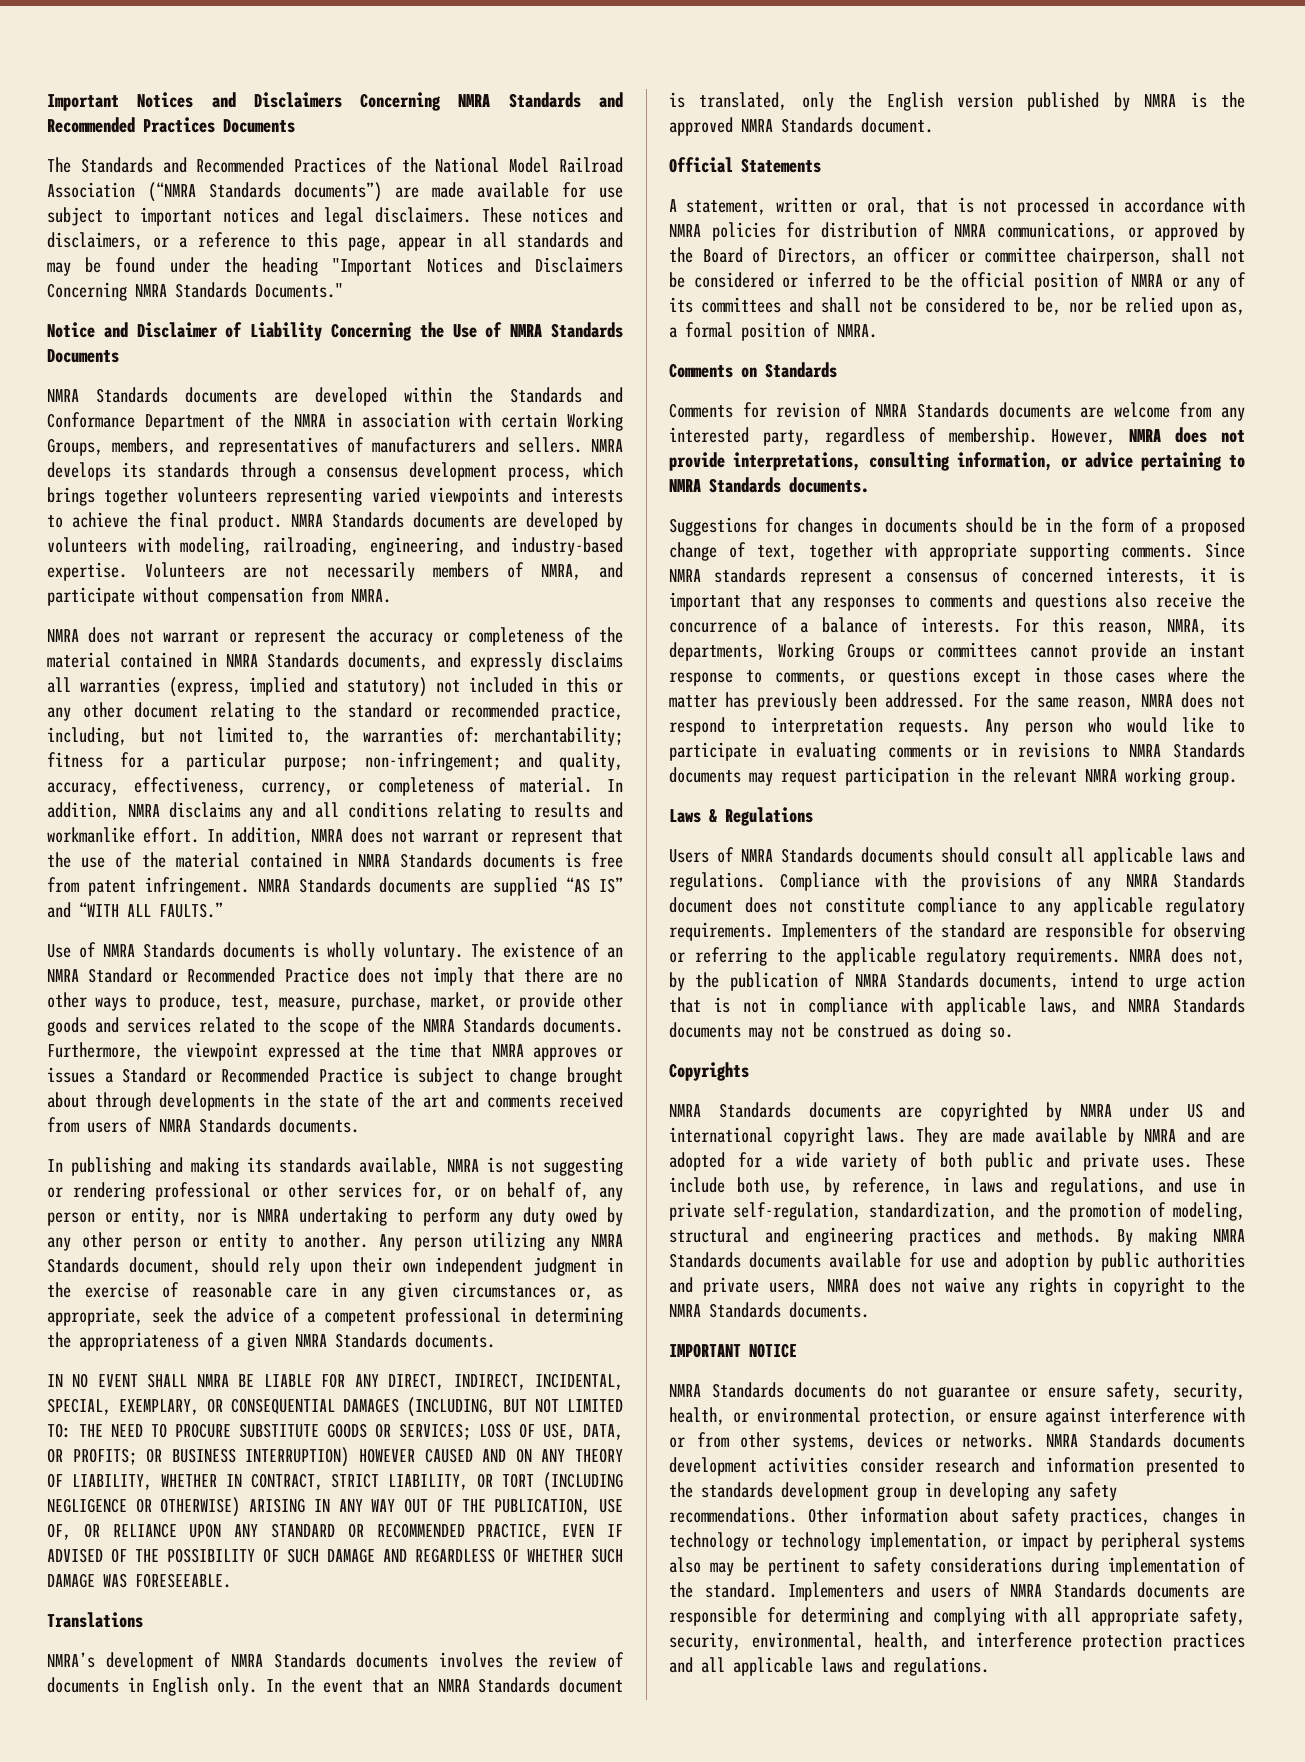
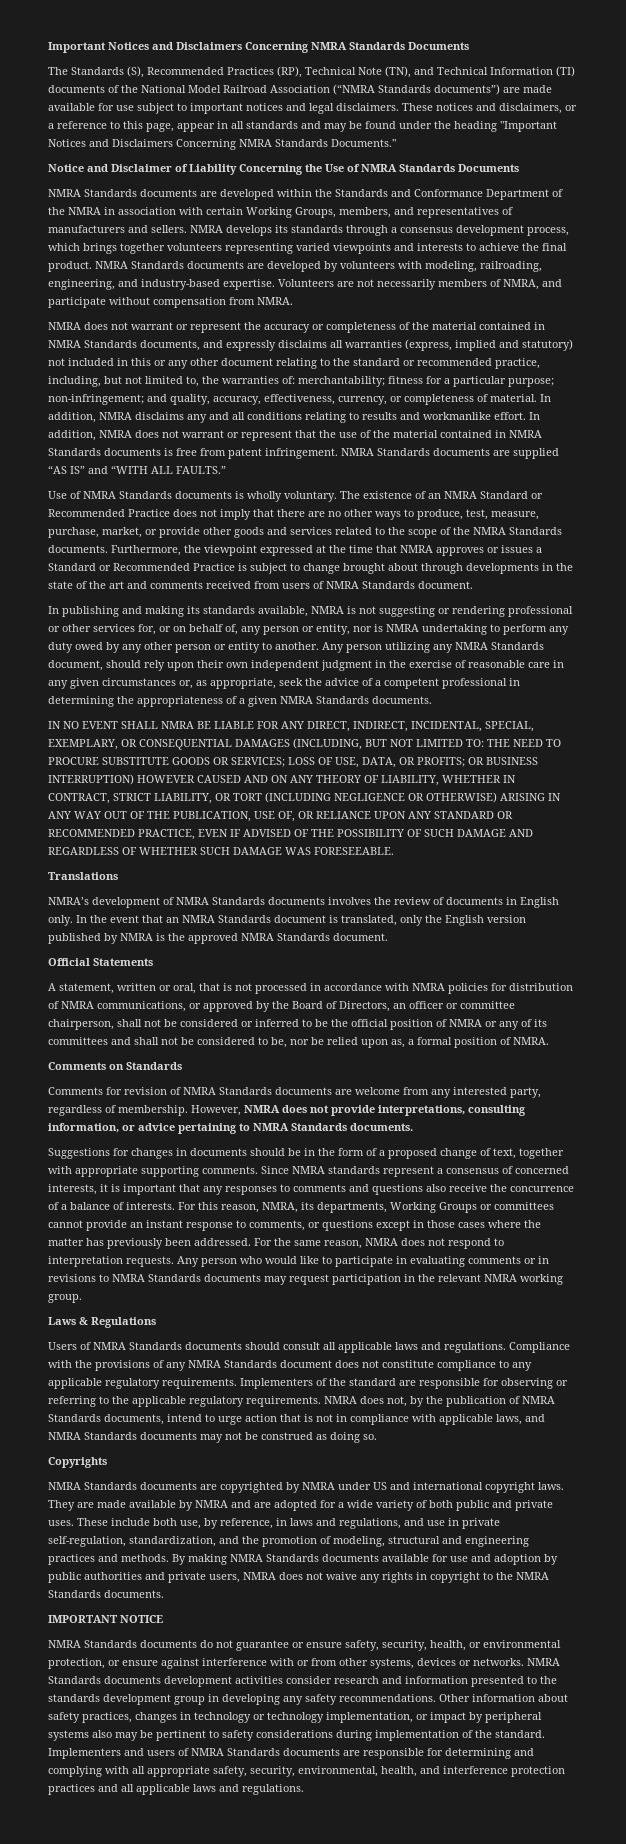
- Important Notices and Disclaimers Concerning NMRA Standards and Recommended Practices Documents
+ Important Notices and Disclaimers Concerning NMRA Standards Documents
- The Standards and Recommended Practices of the National Model Railroad Association (“NMRA Standards documents”) are made available for use subject to important notices and legal disclaimers.
+ The Standards (S), Recommended Practices (RP), Technical Note (TN), and Technical Information (TI) documents of the National Model Railroad Association (“NMRA Standards documents”) are made available for use subject to important notices and legal disclaimers.
- Furthermore, the viewpoint expressed at the time that NMRA approves or issues a Standard or Recommended Practice is subject to change brought about through developments in the state of the art and comments received from users of NMRA Standards documents.
+ Furthermore, the viewpoint expressed at the time that NMRA approves or issues a Standard or Recommended Practice is subject to change brought about through developments in the state of the art and comments received from users of NMRA Standards document.

